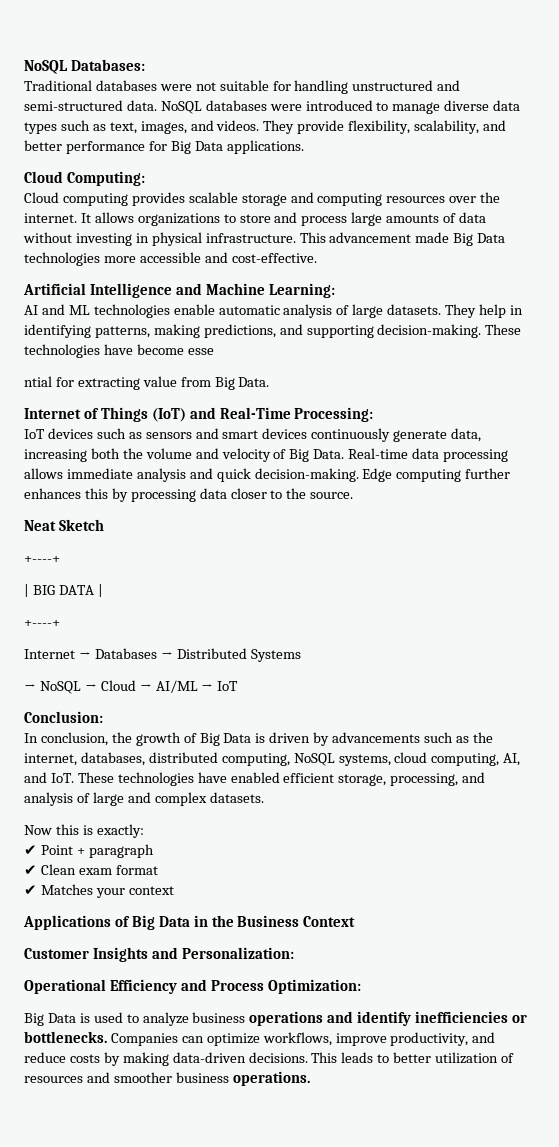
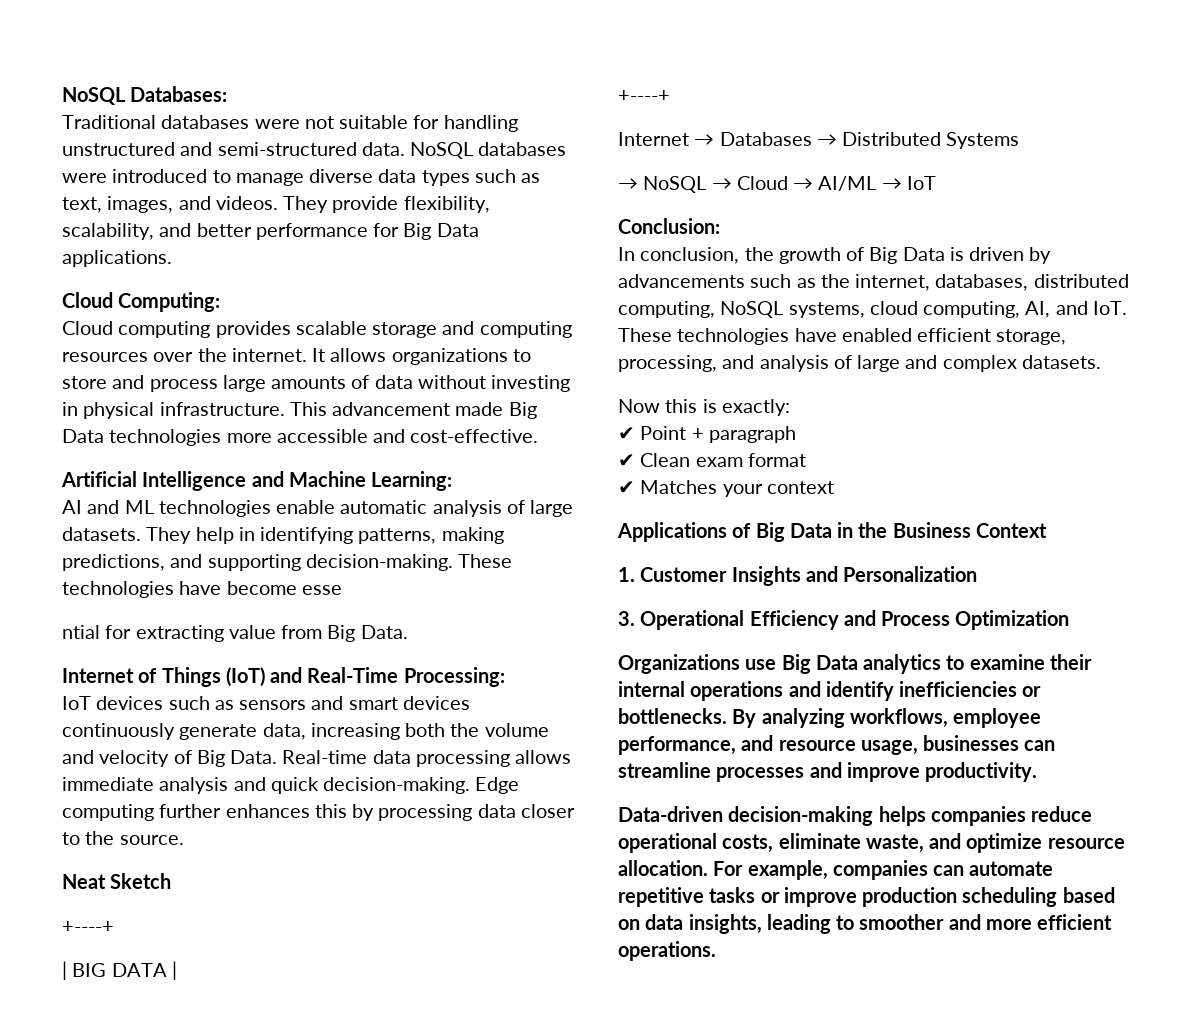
- Customer Insights and Personalization:
- Operational Efficiency and Process Optimization:
- Big Data is used to analyze business operations and identify inefficiencies or bottlenecks.
+ 1. Customer Insights and Personalization
+ 3. Operational Efficiency and Process Optimization
+ Organizations use Big Data analytics to examine their internal operations and identify inefficiencies or bottlenecks.
- Companies can optimize workflows, improve productivity, and reduce costs by making data-driven decisions. This leads to better utilization of resources and smoother business operations.
+ By analyzing workflows, employee performance, and resource usage, businesses can streamline processes and improve productivity.
+ Data-driven decision-making helps companies reduce operational costs, eliminate waste, and optimize resource allocation. For example, companies can automate repetitive tasks or improve production scheduling based on data insights, leading to smoother and more efficient operations.

